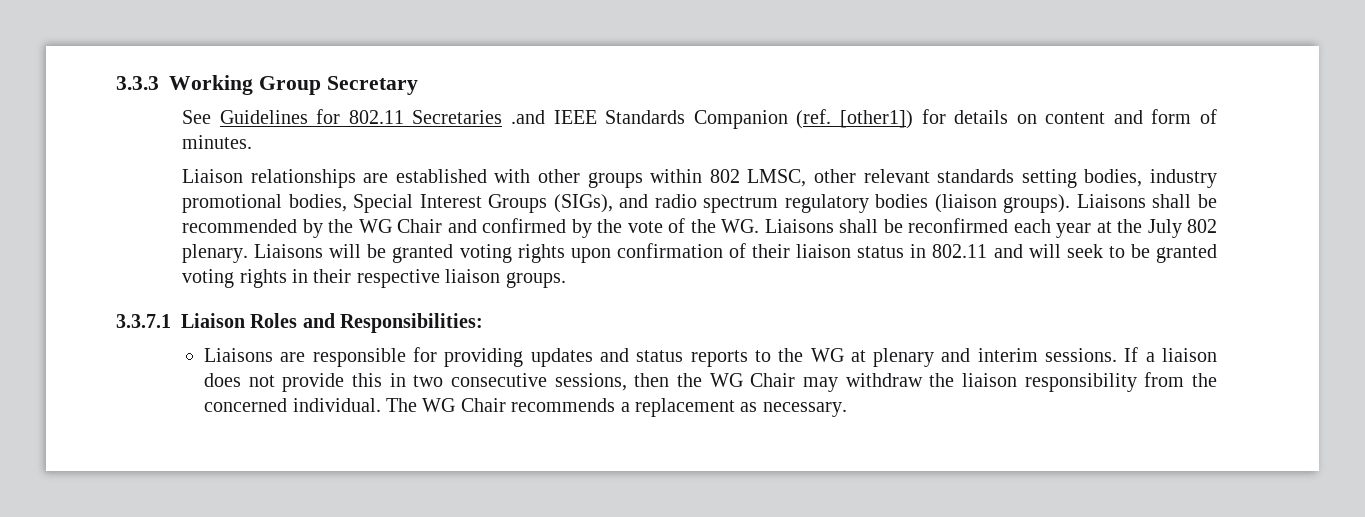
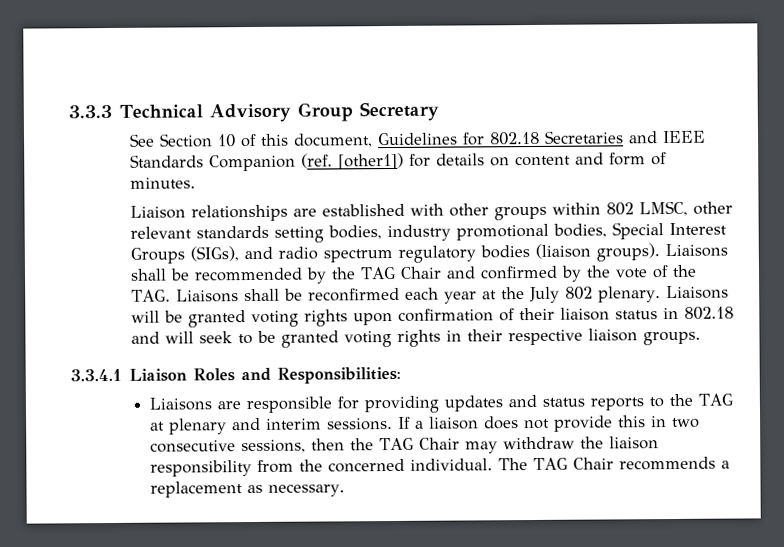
- 3.3.3 Working Group Secretary
+ 3.3.3 Technical Advisory Group Secretary
- See Guidelines for 802.11 Secretaries .and IEEE Standards Companion (ref. [other1]) for details on content and form of minutes.
+ See Section 10 of this document, Guidelines for 802.18 Secretaries and IEEE Standards Companion (ref. [other1]) for details on content and form of minutes.
- Liaisons shall be recommended by the WG Chair and confirmed by the vote of the WG. Liaisons shall be reconfirmed each year at the July 802 plenary.
+ Liaisons shall be recommended by the TAG Chair and confirmed by the vote of the TAG. Liaisons shall be reconfirmed each year at the July 802 plenary.
- Liaisons will be granted voting rights upon confirmation of their liaison status in 802.11 and will seek to be granted voting rights in their respective liaison groups.
+ Liaisons will be granted voting rights upon confirmation of their liaison status in 802.18 and will seek to be granted voting rights in their respective liaison groups.
- 3.3.7.1 Liaison Roles and Responsibilities:
+ 3.3.4.1 Liaison Roles and Responsibilities:
- Liaisons are responsible for providing updates and status reports to the WG at plenary and interim sessions.
+ Liaisons are responsible for providing updates and status reports to the TAG at plenary and interim sessions.
- If a liaison does not provide this in two consecutive sessions, then the WG Chair may withdraw the liaison responsibility from the concerned individual.
+ If a liaison does not provide this in two consecutive sessions, then the TAG Chair may withdraw the liaison responsibility from the concerned individual.
- The WG Chair recommends a replacement as necessary.
+ The TAG Chair recommends a replacement as necessary.

